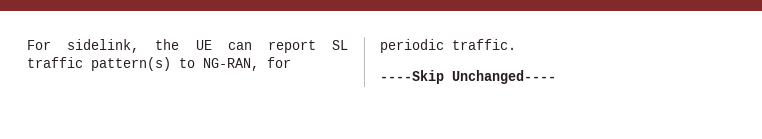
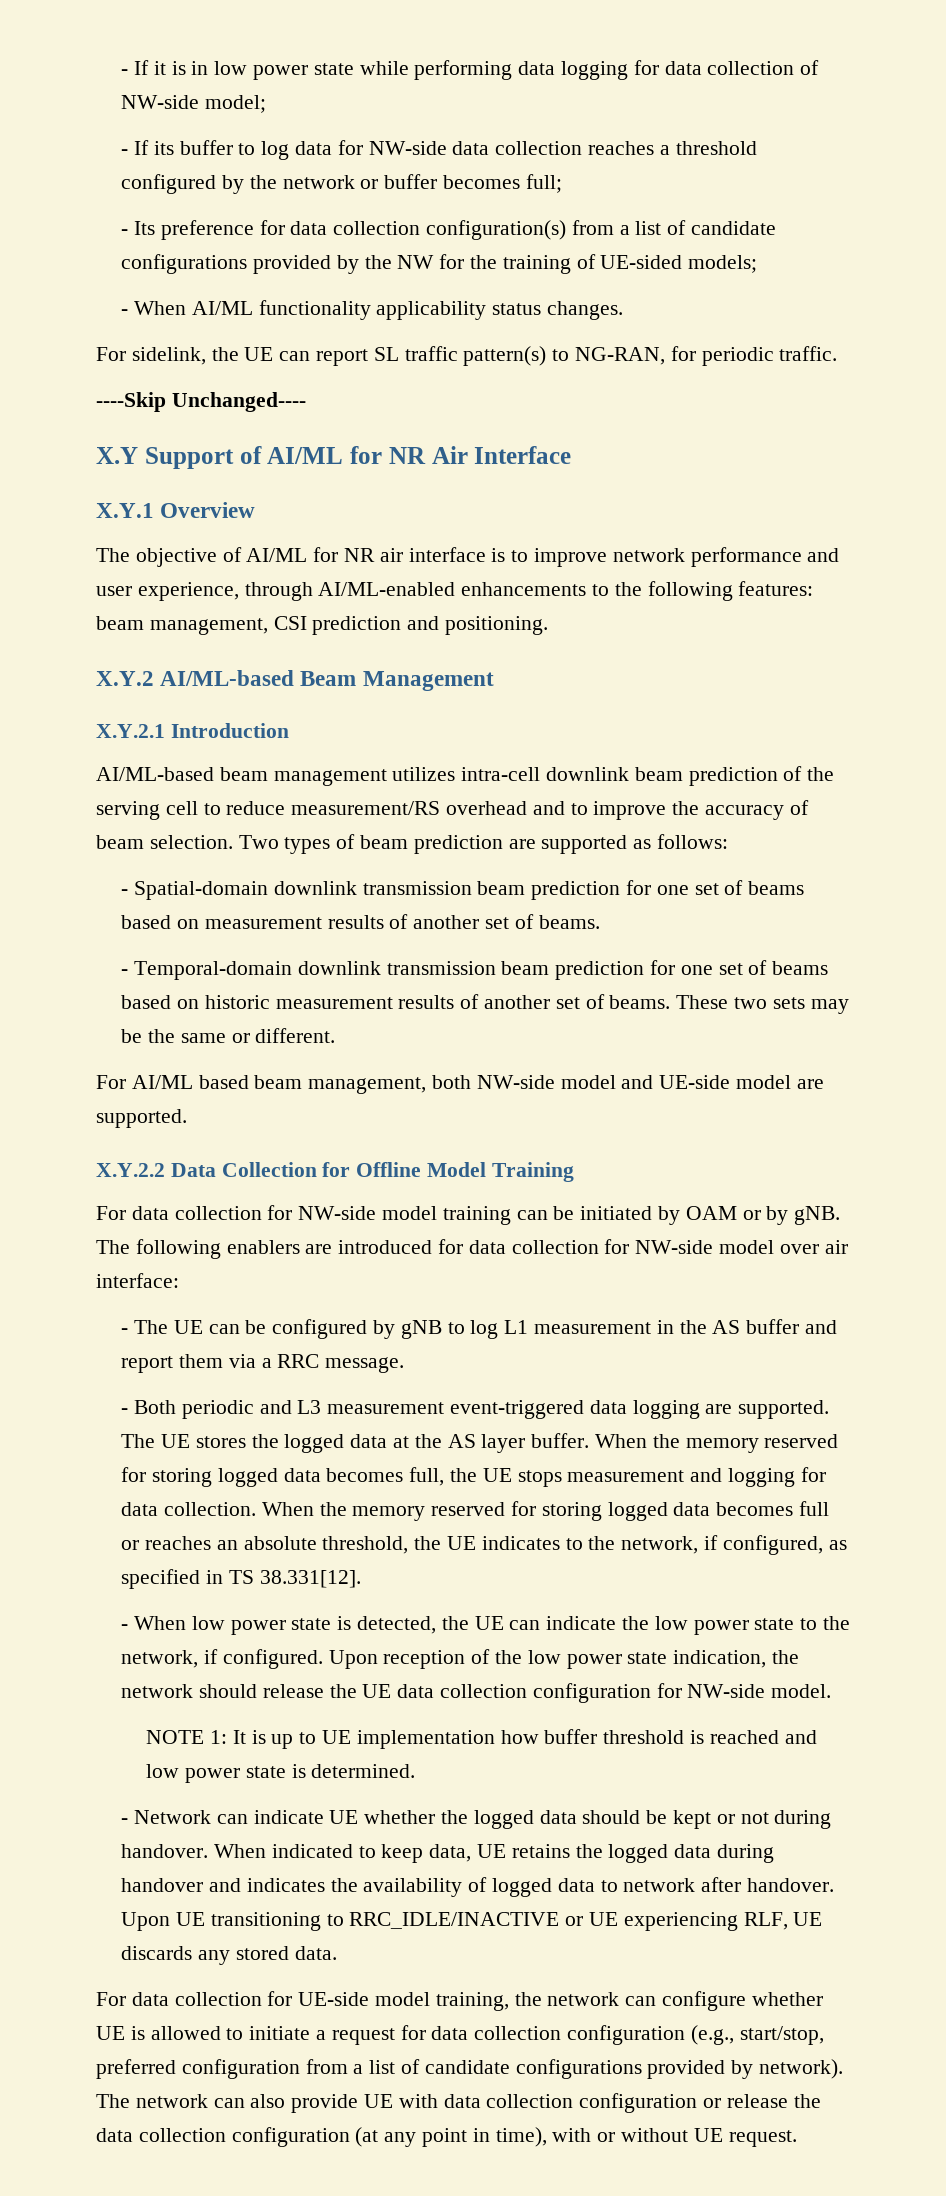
+ - If it is in low power state while performing data logging for data collection of NW-side model;
+ - If its buffer to log data for NW-side data collection reaches a threshold configured by the network or buffer becomes full;
+ - Its preference for data collection configuration(s) from a list of candidate configurations provided by the NW for the training of UE-sided models;
+ - When AI/ML functionality applicability status changes.
+ X.Y Support of AI/ML for NR Air Interface
+ X.Y.1 Overview
+ The objective of AI/ML for NR air interface is to improve network performance and user experience, through AI/ML-enabled enhancements to the following features: beam management, CSI prediction and positioning.
+ X.Y.2 AI/ML-based Beam Management
+ X.Y.2.1 Introduction
+ AI/ML-based beam management utilizes intra-cell downlink beam prediction of the serving cell to reduce measurement/RS overhead and to improve the accuracy of beam selection. Two types of beam prediction are supported as follows:
+ - Spatial-domain downlink transmission beam prediction for one set of beams based on measurement results of another set of beams.
+ - Temporal-domain downlink transmission beam prediction for one set of beams based on historic measurement results of another set of beams. These two sets may be the same or different.
+ For AI/ML based beam management, both NW-side model and UE-side model are supported.
+ X.Y.2.2 Data Collection for Offline Model Training
+ For data collection for NW-side model training can be initiated by OAM or by gNB. The following enablers are introduced for data collection for NW-side model over air interface:
+ - The UE can be configured by gNB to log L1 measurement in the AS buffer and report them via a RRC message.
+ - Both periodic and L3 measurement event-triggered data logging are supported. The UE stores the logged data at the AS layer buffer. When the memory reserved for storing logged data becomes full, the UE stops measurement and logging for data collection. When the memory reserved for storing logged data becomes full or reaches an absolute threshold, the UE indicates to the network, if configured, as specified in TS 38.331[12].
+ - When low power state is detected, the UE can indicate the low power state to the network, if configured. Upon reception of the low power state indication, the network should release the UE data collection configuration for NW-side model.
+ NOTE 1: It is up to UE implementation how buffer threshold is reached and low power state is determined.
+ - Network can indicate UE whether the logged data should be kept or not during handover. When indicated to keep data, UE retains the logged data during handover and indicates the availability of logged data to network after handover. Upon UE transitioning to RRC_IDLE/INACTIVE or UE experiencing RLF, UE discards any stored data.
+ For data collection for UE-side model training, the network can configure whether UE is allowed to initiate a request for data collection configuration (e.g., start/stop, preferred configuration from a list of candidate configurations provided by network). The network can also provide UE with data collection configuration or release the data collection configuration (at any point in time), with or without UE request.

